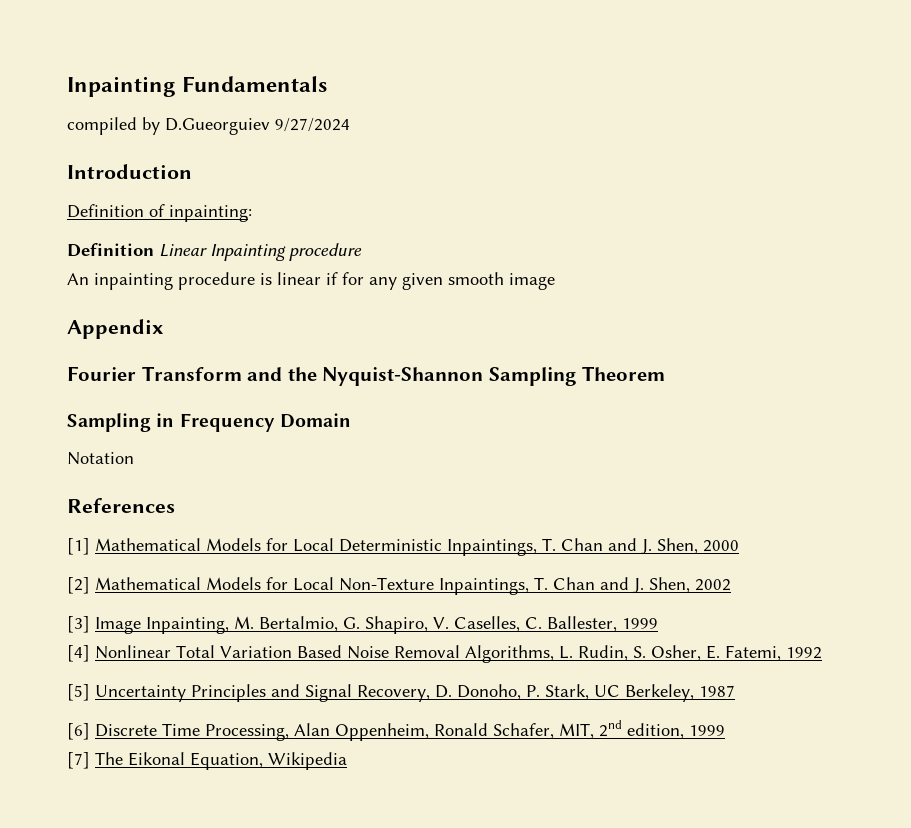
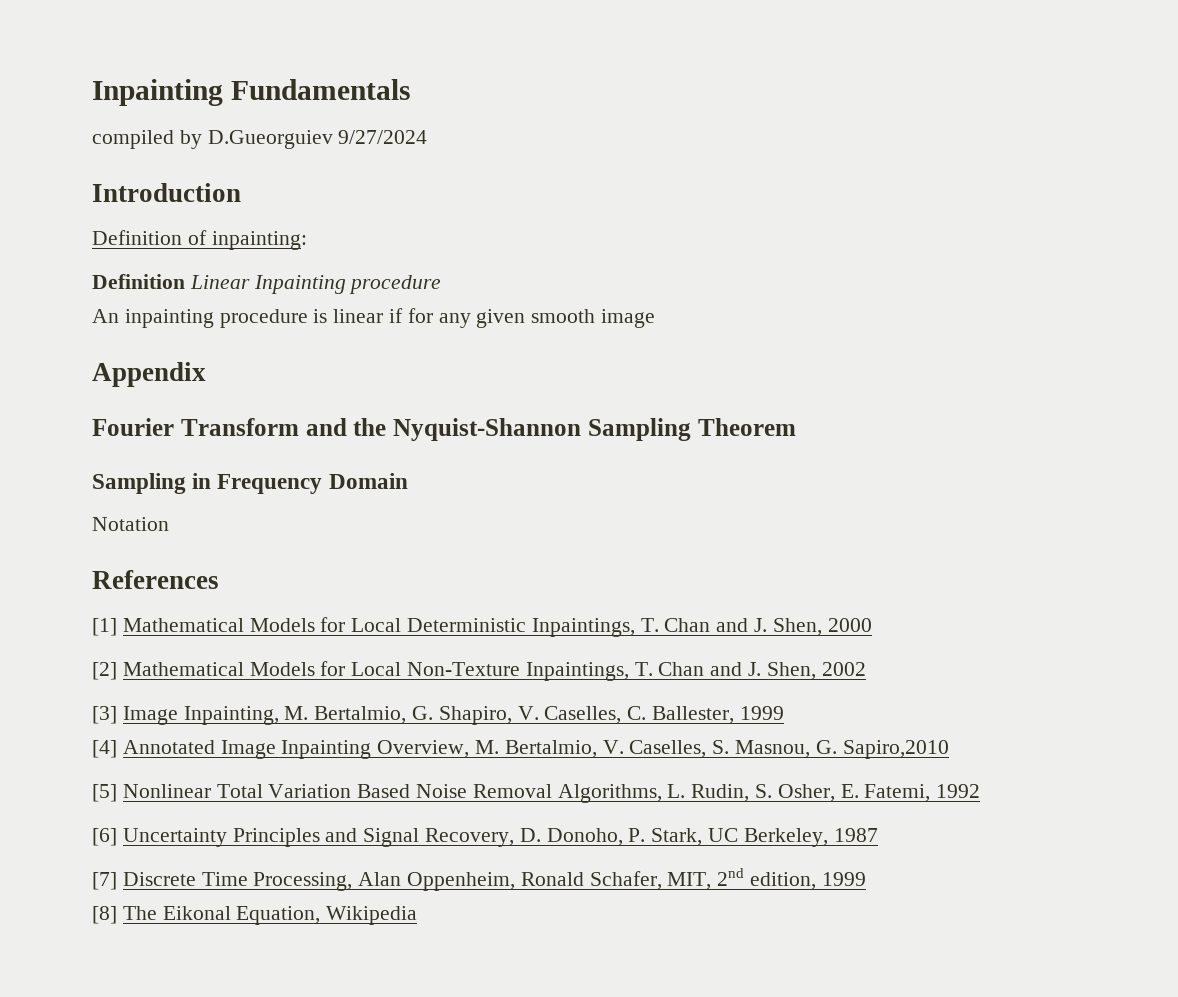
- [4] Nonlinear Total Variation Based Noise Removal Algorithms, L. Rudin, S. Osher, E. Fatemi, 1992
+ [4] Annotated Image Inpainting Overview, M. Bertalmio, V. Caselles, S. Masnou, G. Sapiro,2010
+ [5] Nonlinear Total Variation Based Noise Removal Algorithms, L. Rudin, S. Osher, E. Fatemi, 1992
- [5] Uncertainty Principles and Signal Recovery, D. Donoho, P. Stark, UC Berkeley, 1987
+ [6] Uncertainty Principles and Signal Recovery, D. Donoho, P. Stark, UC Berkeley, 1987
- [6] Discrete Time Processing, Alan Oppenheim, Ronald Schafer, MIT, 2nd edition, 1999
+ [7] Discrete Time Processing, Alan Oppenheim, Ronald Schafer, MIT, 2nd edition, 1999
- [7] The Eikonal Equation, Wikipedia
+ [8] The Eikonal Equation, Wikipedia

